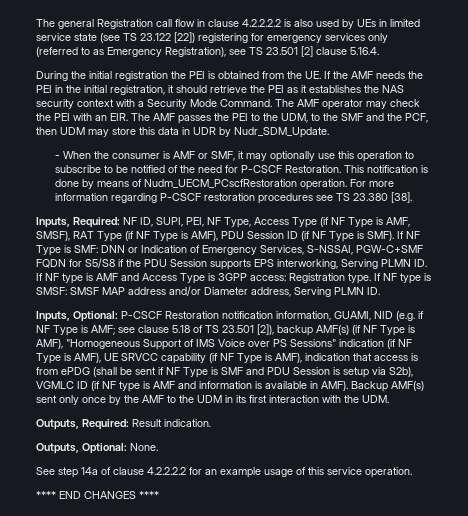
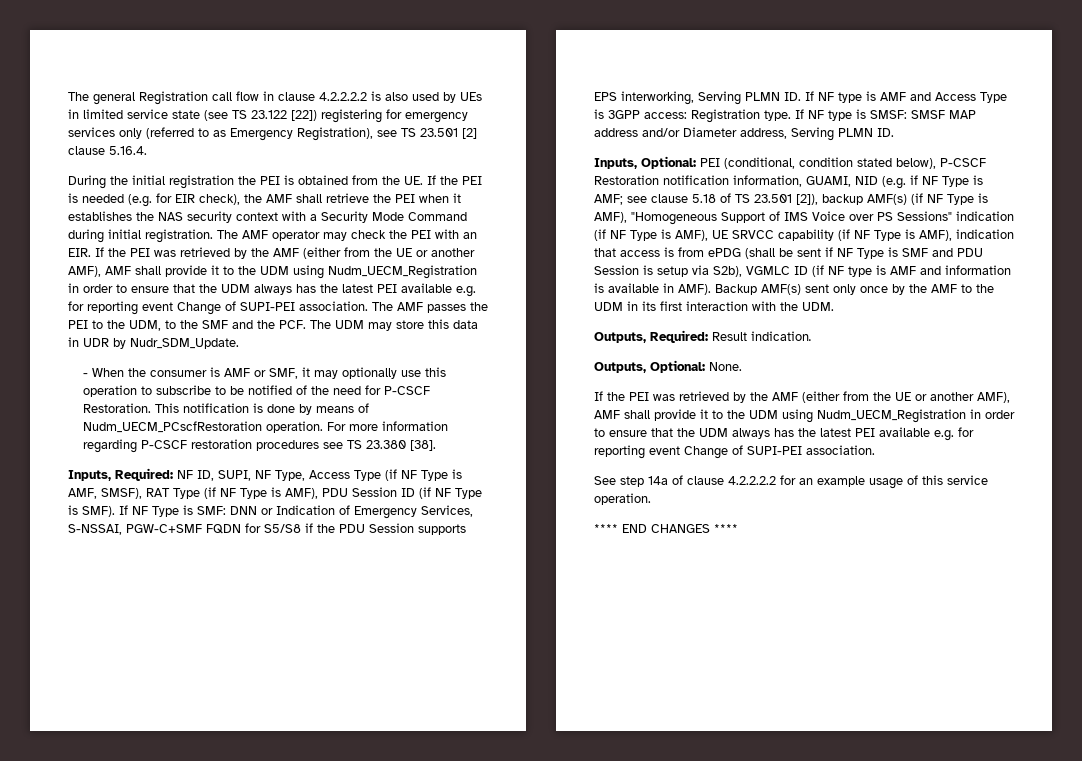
- During the initial registration the PEI is obtained from the UE. If the AMF needs the PEI in the initial registration, it should retrieve the PEI as it establishes the NAS security context with a Security Mode Command.
+ During the initial registration the PEI is obtained from the UE. If the PEI is needed (e.g. for EIR check), the AMF shall retrieve the PEI when it establishes the NAS security context with a Security Mode Command during initial registration.
- The AMF operator may check the PEI with an EIR. The AMF passes the PEI to the UDM, to the SMF and the PCF, then UDM may store this data in UDR by Nudr_SDM_Update.
+ The AMF operator may check the PEI with an EIR. If the PEI was retrieved by the AMF (either from the UE or another AMF), AMF shall provide it to the UDM using Nudm_UECM_Registration in order to ensure that the UDM always has the latest PEI available e.g. for reporting event Change of SUPI-PEI association. The AMF passes the PEI to the UDM, to the SMF and the PCF. The UDM may store this data in UDR by Nudr_SDM_Update.
- Inputs, Required: NF ID, SUPI, PEI, NF Type, Access Type (if NF Type is AMF, SMSF), RAT Type (if NF Type is AMF), PDU Session ID (if NF Type is SMF).
+ Inputs, Required: NF ID, SUPI, NF Type, Access Type (if NF Type is AMF, SMSF), RAT Type (if NF Type is AMF), PDU Session ID (if NF Type is SMF).
- P-CSCF Restoration notification information, GUAMI, NID (e.g. if NF Type is AMF;
+ PEI (conditional, condition stated below), P-CSCF Restoration notification information, GUAMI, NID (e.g. if NF Type is AMF;
  Outputs, Optional: None.
+ If the PEI was retrieved by the AMF (either from the UE or another AMF), AMF shall provide it to the UDM using Nudm_UECM_Registration in order to ensure that the UDM always has the latest PEI available e.g. for reporting event Change of SUPI-PEI association.

